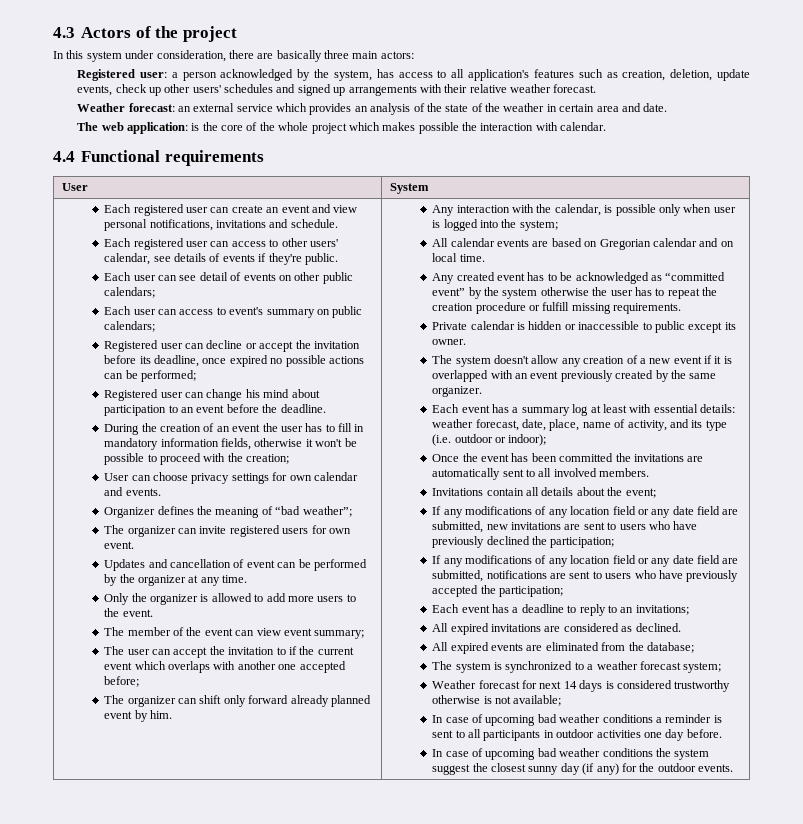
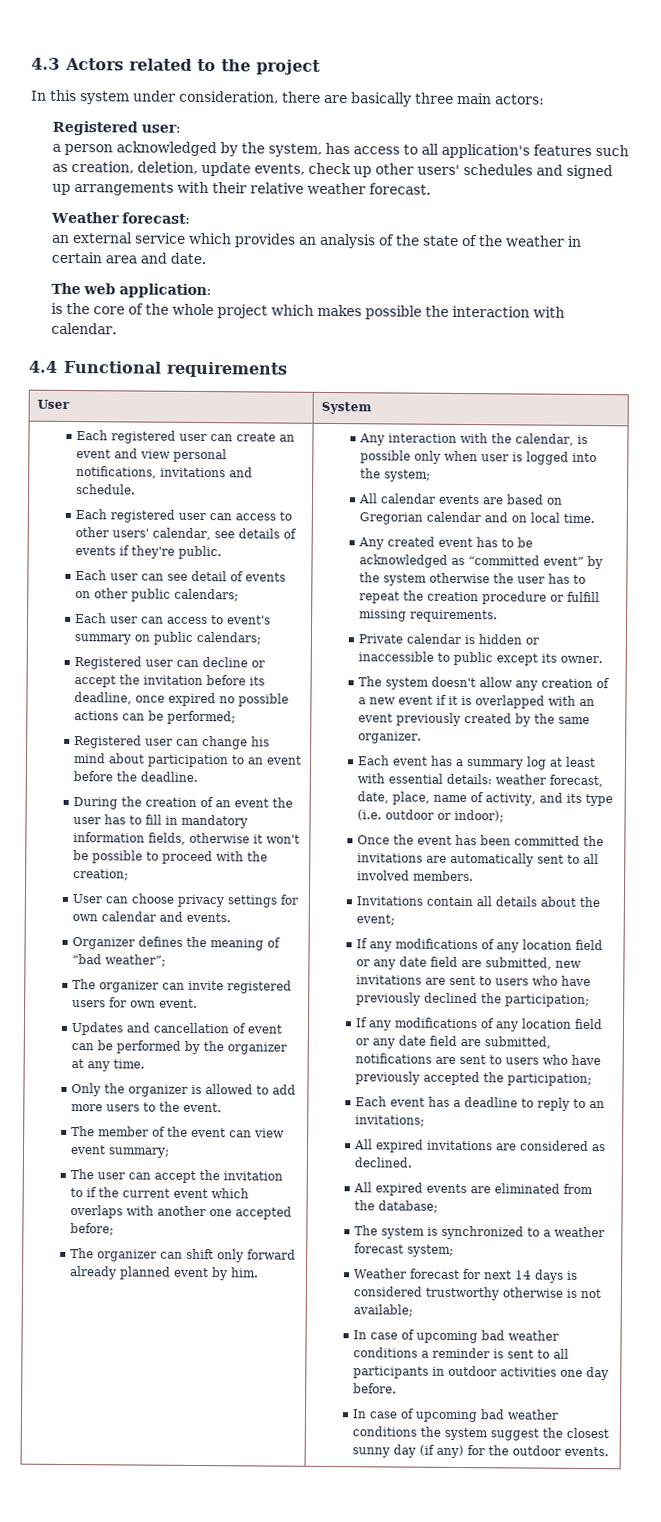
- 4.3 Actors of the project
+ 4.3 Actors related to the project
- Registered user: a person acknowledged by the system, has access to all application's features such as creation, deletion, update events, check up other users' schedules and signed up arrangements with their relative weather forecast.
+ Registered user:
+ a person acknowledged by the system, has access to all application's features such as creation, deletion, update events, check up other users' schedules and signed up arrangements with their relative weather forecast.
- Weather forecast: an external service which provides an analysis of the state of the weather in certain area and date.
+ Weather forecast:
+ an external service which provides an analysis of the state of the weather in certain area and date.
- The web application: is the core of the whole project which makes possible the interaction with calendar.
+ The web application:
+ is the core of the whole project which makes possible the interaction with calendar.

